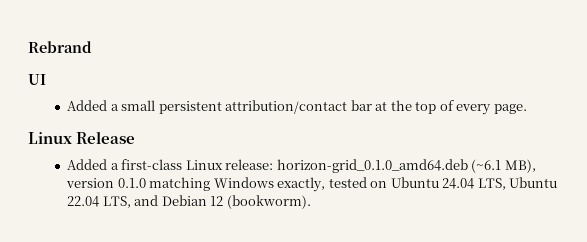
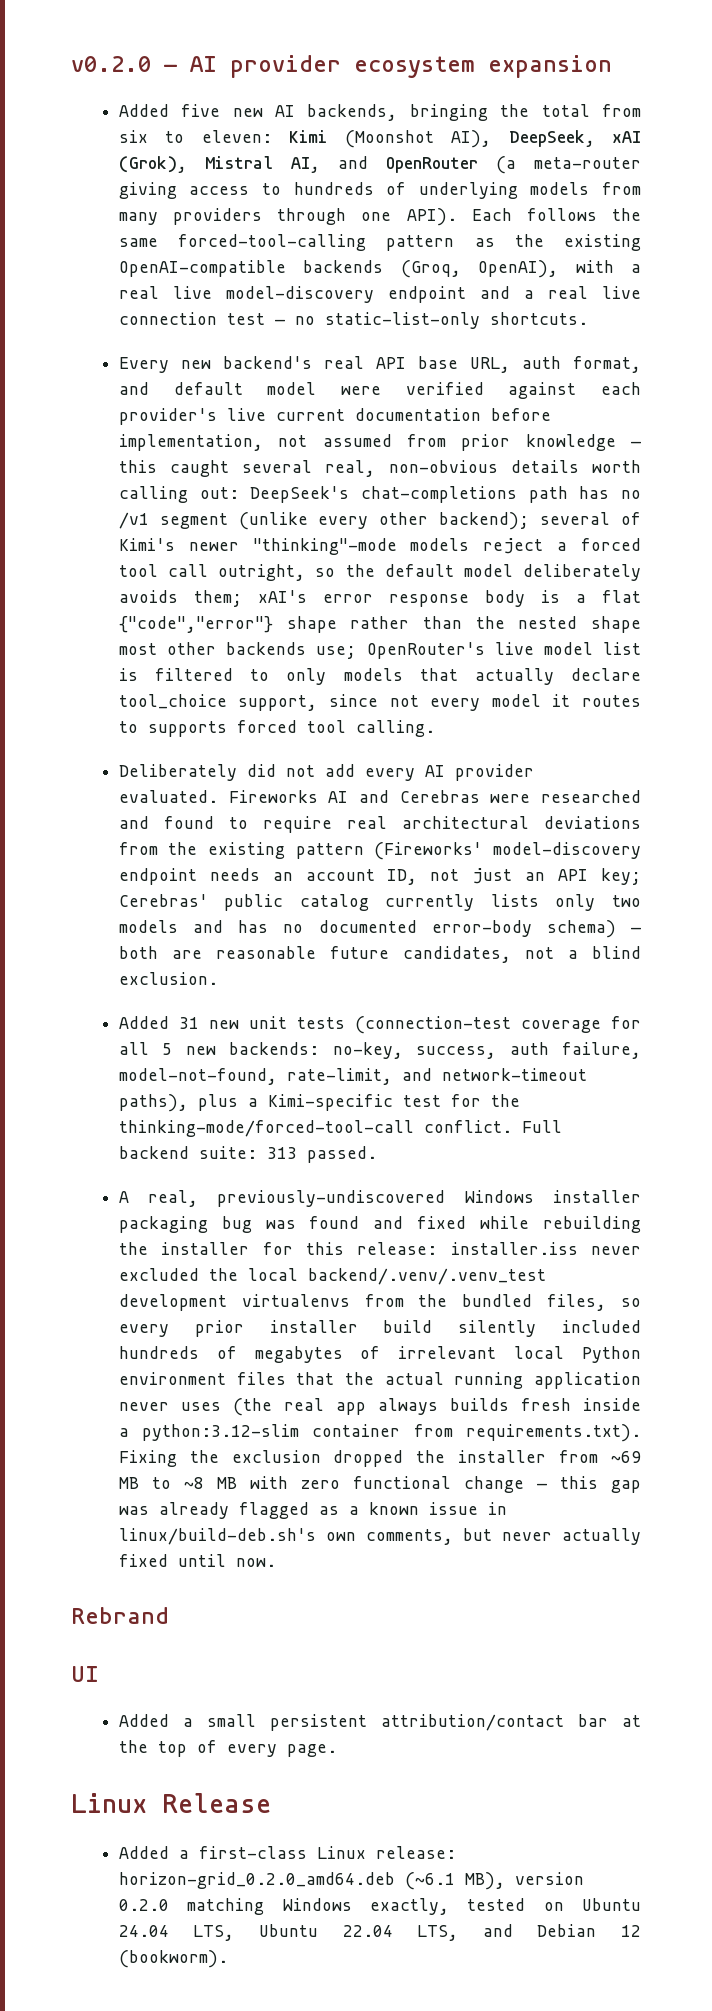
+ v0.2.0 — AI provider ecosystem expansion
+ Added five new AI backends, bringing the total from six to eleven: Kimi (Moonshot AI), DeepSeek, xAI (Grok), Mistral AI, and OpenRouter (a meta-router giving access to hundreds of underlying models from many providers through one API). Each follows the same forced-tool-calling pattern as the existing OpenAI-compatible backends (Groq, OpenAI), with a real live model-discovery endpoint and a real live connection test — no static-list-only shortcuts.
+ Every new backend's real API base URL, auth format, and default model were verified against each provider's live current documentation before implementation, not assumed from prior knowledge — this caught several real, non-obvious details worth calling out: DeepSeek's chat-completions path has no /v1 segment (unlike every other backend); several of Kimi's newer "thinking"-mode models reject a forced tool call outright, so the default model deliberately avoids them; xAI's error response body is a flat {"code","error"} shape rather than the nested shape most other backends use; OpenRouter's live model list is filtered to only models that actually declare tool_choice support, since not every model it routes to supports forced tool calling.
+ Deliberately did not add every AI provider evaluated. Fireworks AI and Cerebras were researched and found to require real architectural deviations from the existing pattern (Fireworks' model-discovery endpoint needs an account ID, not just an API key; Cerebras' public catalog currently lists only two models and has no documented error-body schema) — both are reasonable future candidates, not a blind exclusion.
+ Added 31 new unit tests (connection-test coverage for all 5 new backends: no-key, success, auth failure, model-not-found, rate-limit, and network-timeout paths), plus a Kimi-specific test for the thinking-mode/forced-tool-call conflict. Full backend suite: 313 passed.
+ A real, previously-undiscovered Windows installer packaging bug was found and fixed while rebuilding the installer for this release: installer.iss never excluded the local backend/.venv/.venv_test development virtualenvs from the bundled files, so every prior installer build silently included hundreds of megabytes of irrelevant local Python environment files that the actual running application never uses (the real app always builds fresh inside a python:3.12-slim container from requirements.txt). Fixing the exclusion dropped the installer from ~69 MB to ~8 MB with zero functional change — this gap was already flagged as a known issue in linux/build-deb.sh's own comments, but never actually fixed until now.
- Added a first-class Linux release: horizon-grid_0.1.0_amd64.deb (~6.1 MB), version 0.1.0 matching Windows exactly, tested on Ubuntu 24.04 LTS, Ubuntu 22.04 LTS, and Debian 12 (bookworm).
+ Added a first-class Linux release: horizon-grid_0.2.0_amd64.deb (~6.1 MB), version 0.2.0 matching Windows exactly, tested on Ubuntu 24.04 LTS, Ubuntu 22.04 LTS, and Debian 12 (bookworm).

